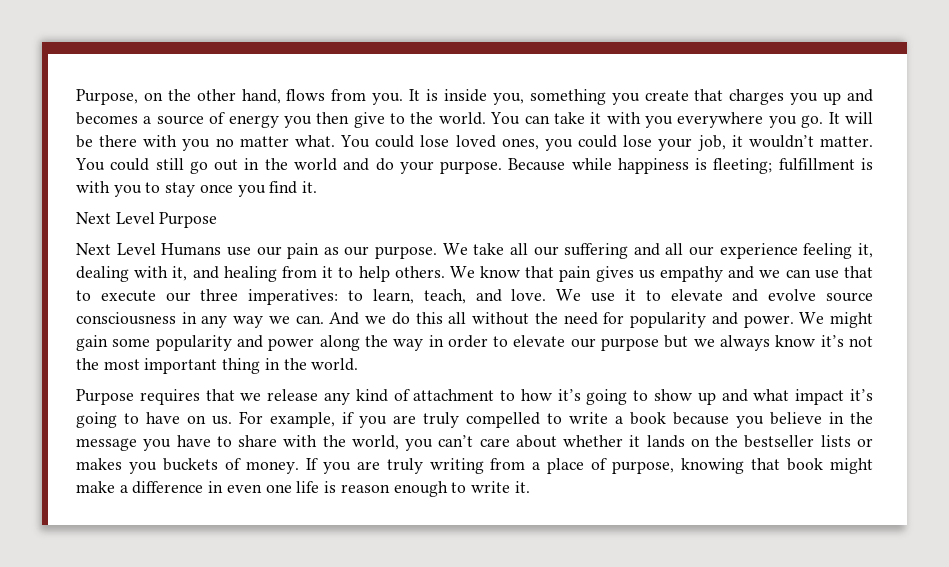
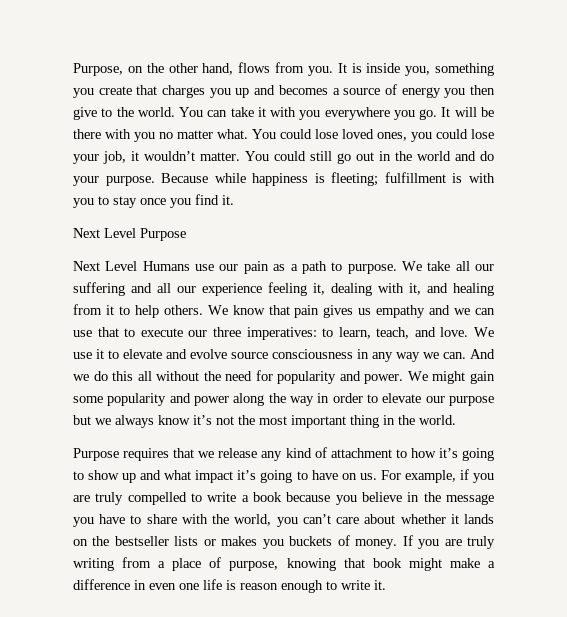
- Next Level Humans use our pain as our purpose.
+ Next Level Humans use our pain as a path to purpose.

